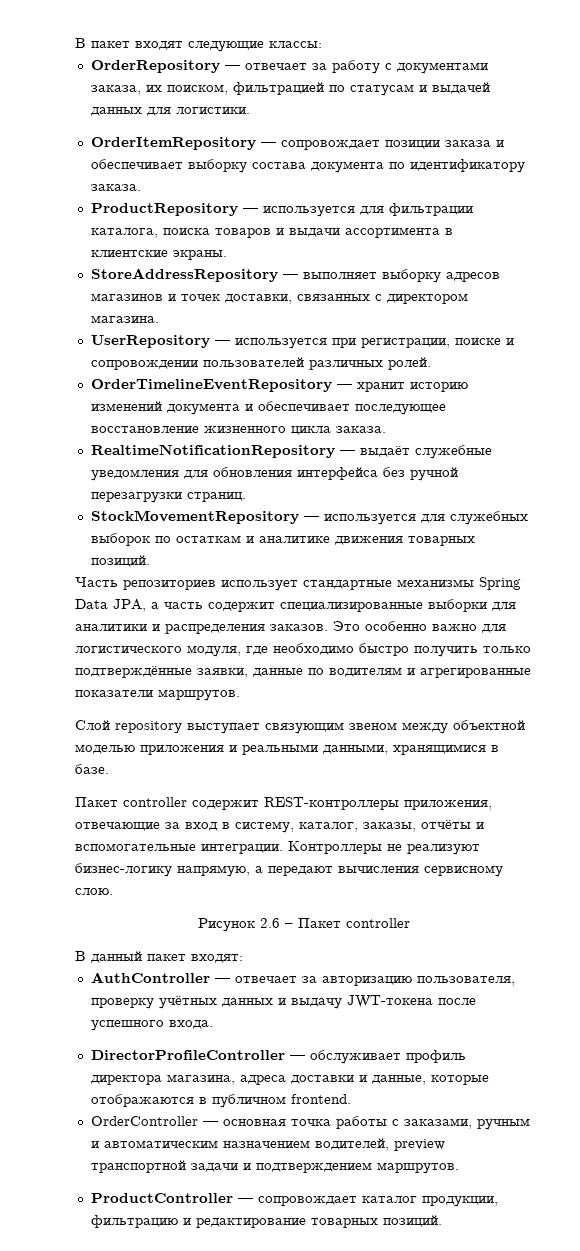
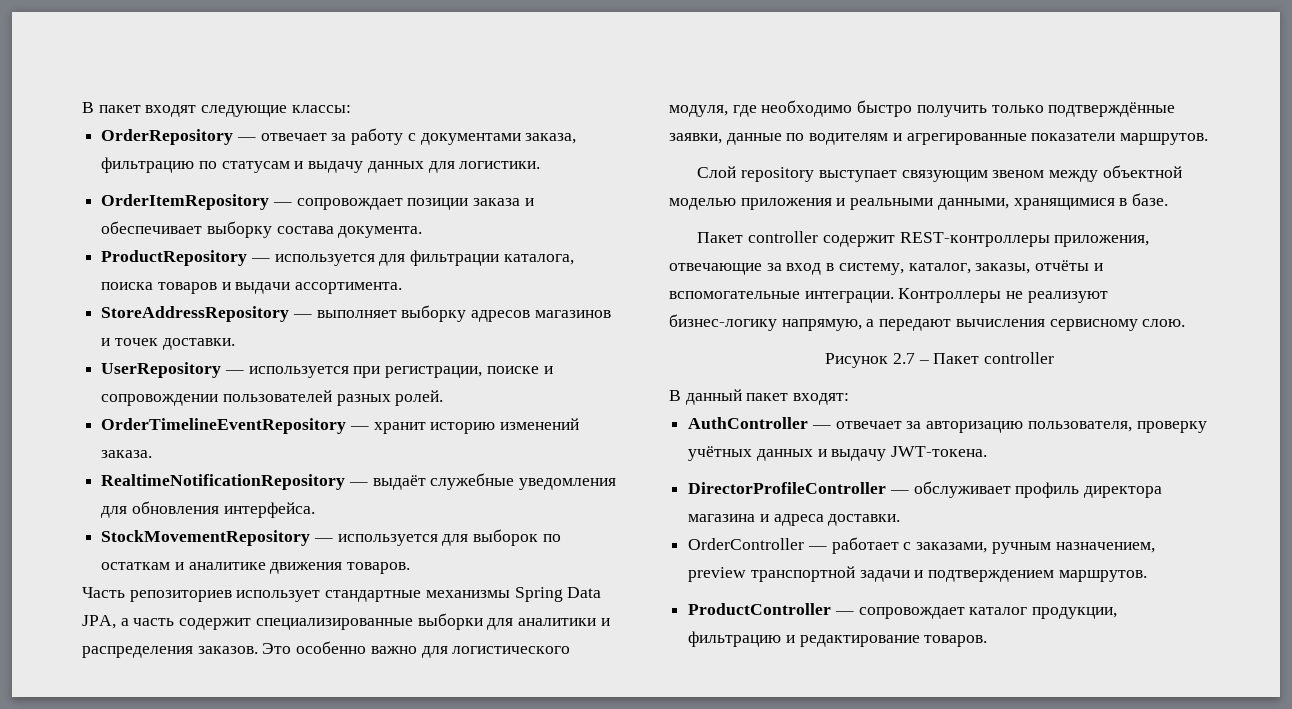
- OrderRepository — отвечает за работу с документами заказа, их поиском, фильтрацией по статусам и выдачей данных для логистики.
+ OrderRepository — отвечает за работу с документами заказа, фильтрацию по статусам и выдачу данных для логистики.
- OrderItemRepository — сопровождает позиции заказа и обеспечивает выборку состава документа по идентификатору заказа.
+ OrderItemRepository — сопровождает позиции заказа и обеспечивает выборку состава документа.
- ProductRepository — используется для фильтрации каталога, поиска товаров и выдачи ассортимента в клиентские экраны.
+ ProductRepository — используется для фильтрации каталога, поиска товаров и выдачи ассортимента.
- StoreAddressRepository — выполняет выборку адресов магазинов и точек доставки, связанных с директором магазина.
+ StoreAddressRepository — выполняет выборку адресов магазинов и точек доставки.
- UserRepository — используется при регистрации, поиске и сопровождении пользователей различных ролей.
+ UserRepository — используется при регистрации, поиске и сопровождении пользователей разных ролей.
- OrderTimelineEventRepository — хранит историю изменений документа и обеспечивает последующее восстановление жизненного цикла заказа.
+ OrderTimelineEventRepository — хранит историю изменений заказа.
- RealtimeNotificationRepository — выдаёт служебные уведомления для обновления интерфейса без ручной перезагрузки страниц.
+ RealtimeNotificationRepository — выдаёт служебные уведомления для обновления интерфейса.
- StockMovementRepository — используется для служебных выборок по остаткам и аналитике движения товарных позиций.
+ StockMovementRepository — используется для выборок по остаткам и аналитике движения товаров.
- Рисунок 2.6 – Пакет controller
+ Рисунок 2.7 – Пакет controller
- AuthController — отвечает за авторизацию пользователя, проверку учётных данных и выдачу JWT-токена после успешного входа.
+ AuthController — отвечает за авторизацию пользователя, проверку учётных данных и выдачу JWT-токена.
- DirectorProfileController — обслуживает профиль директора магазина, адреса доставки и данные, которые отображаются в публичном frontend.
- OrderController — основная точка работы с заказами, ручным и автоматическим назначением водителей, preview транспортной задачи и подтверждением маршрутов.
+ DirectorProfileController — обслуживает профиль директора магазина и адреса доставки.
+ OrderController — работает с заказами, ручным назначением, preview транспортной задачи и подтверждением маршрутов.
- ProductController — сопровождает каталог продукции, фильтрацию и редактирование товарных позиций.
+ ProductController — сопровождает каталог продукции, фильтрацию и редактирование товаров.

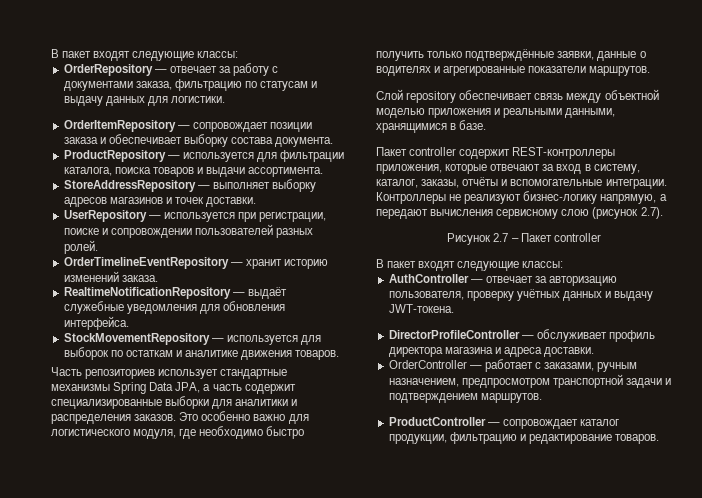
- Это особенно важно для логистического модуля, где необходимо быстро получить только подтверждённые заявки, данные по водителям и агрегированные показатели маршрутов.
+ Это особенно важно для логистического модуля, где необходимо быстро получить только подтверждённые заявки, данные о водителях и агрегированные показатели маршрутов.
- Слой repository выступает связующим звеном между объектной моделью приложения и реальными данными, хранящимися в базе.
+ Слой repository обеспечивает связь между объектной моделью приложения и реальными данными, хранящимися в базе.
- Пакет controller содержит REST-контроллеры приложения, отвечающие за вход в систему, каталог, заказы, отчёты и вспомогательные интеграции.
+ Пакет controller содержит REST-контроллеры приложения, которые отвечают за вход в систему, каталог, заказы, отчёты и вспомогательные интеграции.
- Контроллеры не реализуют бизнес-логику напрямую, а передают вычисления сервисному слою.
+ Контроллеры не реализуют бизнес-логику напрямую, а передают вычисления сервисному слою (рисунок 2.7).
  Рисунок 2.7 – Пакет controller
- В данный пакет входят:
+ В пакет входят следующие классы:
- OrderController — работает с заказами, ручным назначением, preview транспортной задачи и подтверждением маршрутов.
+ OrderController — работает с заказами, ручным назначением, предпросмотром транспортной задачи и подтверждением маршрутов.

